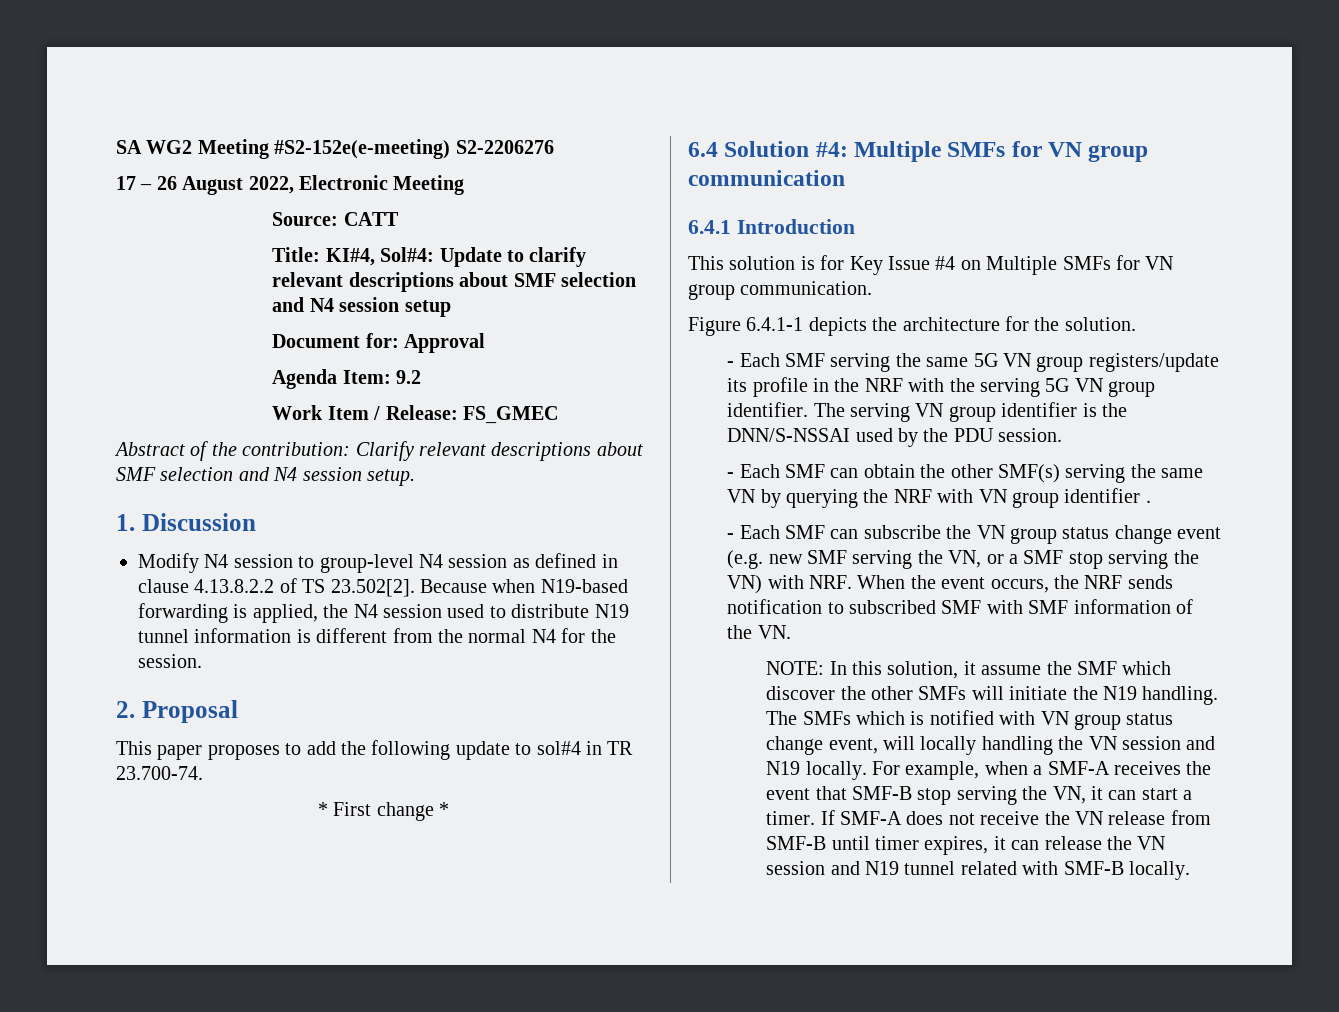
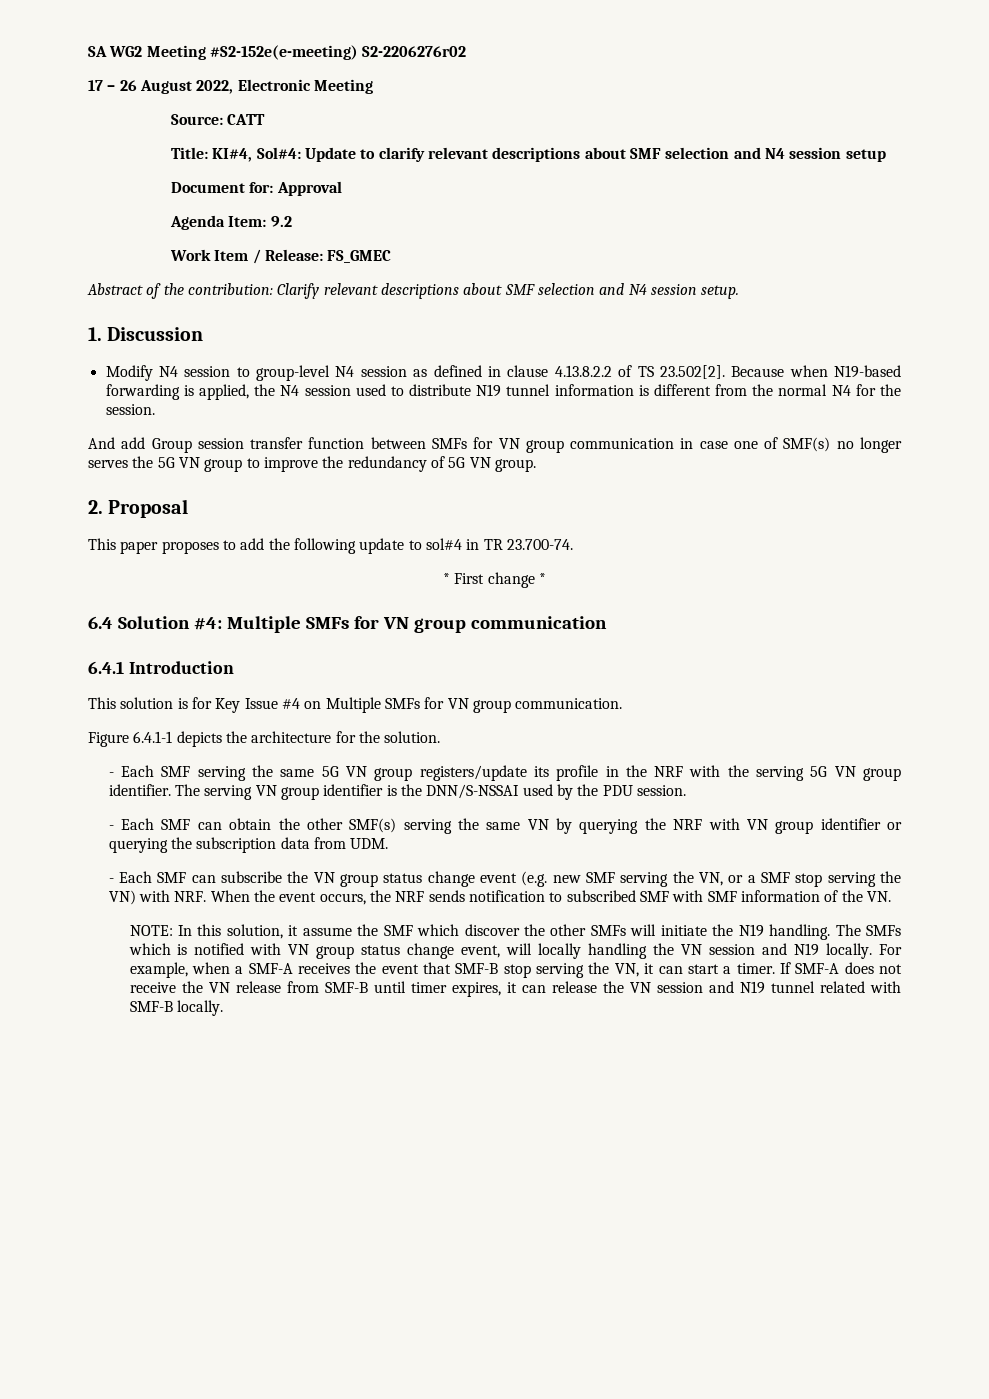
- SA WG2 Meeting #S2-152e(e-meeting) S2-2206276
+ SA WG2 Meeting #S2-152e(e-meeting) S2-2206276r02
+ And add Group session transfer function between SMFs for VN group communication in case one of SMF(s) no longer serves the 5G VN group to improve the redundancy of 5G VN group.
- - Each SMF can obtain the other SMF(s) serving the same VN by querying the NRF with VN group identifier .
+ - Each SMF can obtain the other SMF(s) serving the same VN by querying the NRF with VN group identifier or querying the subscription data from UDM.

